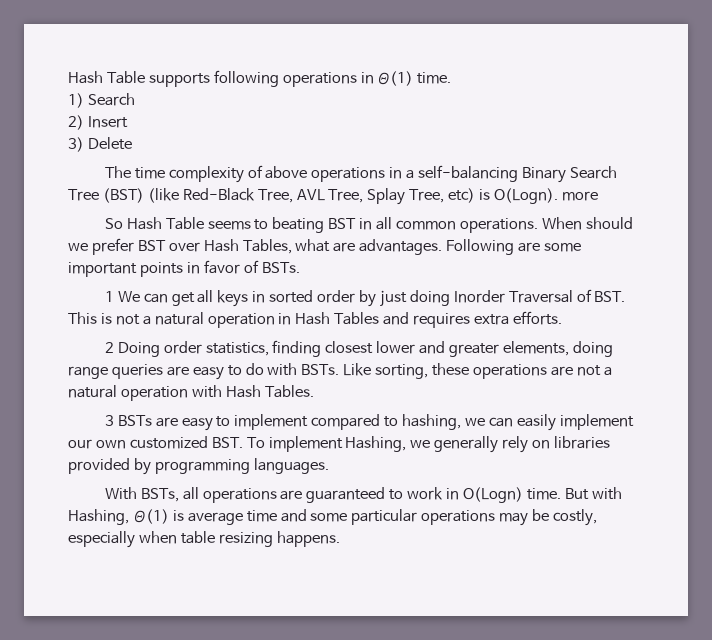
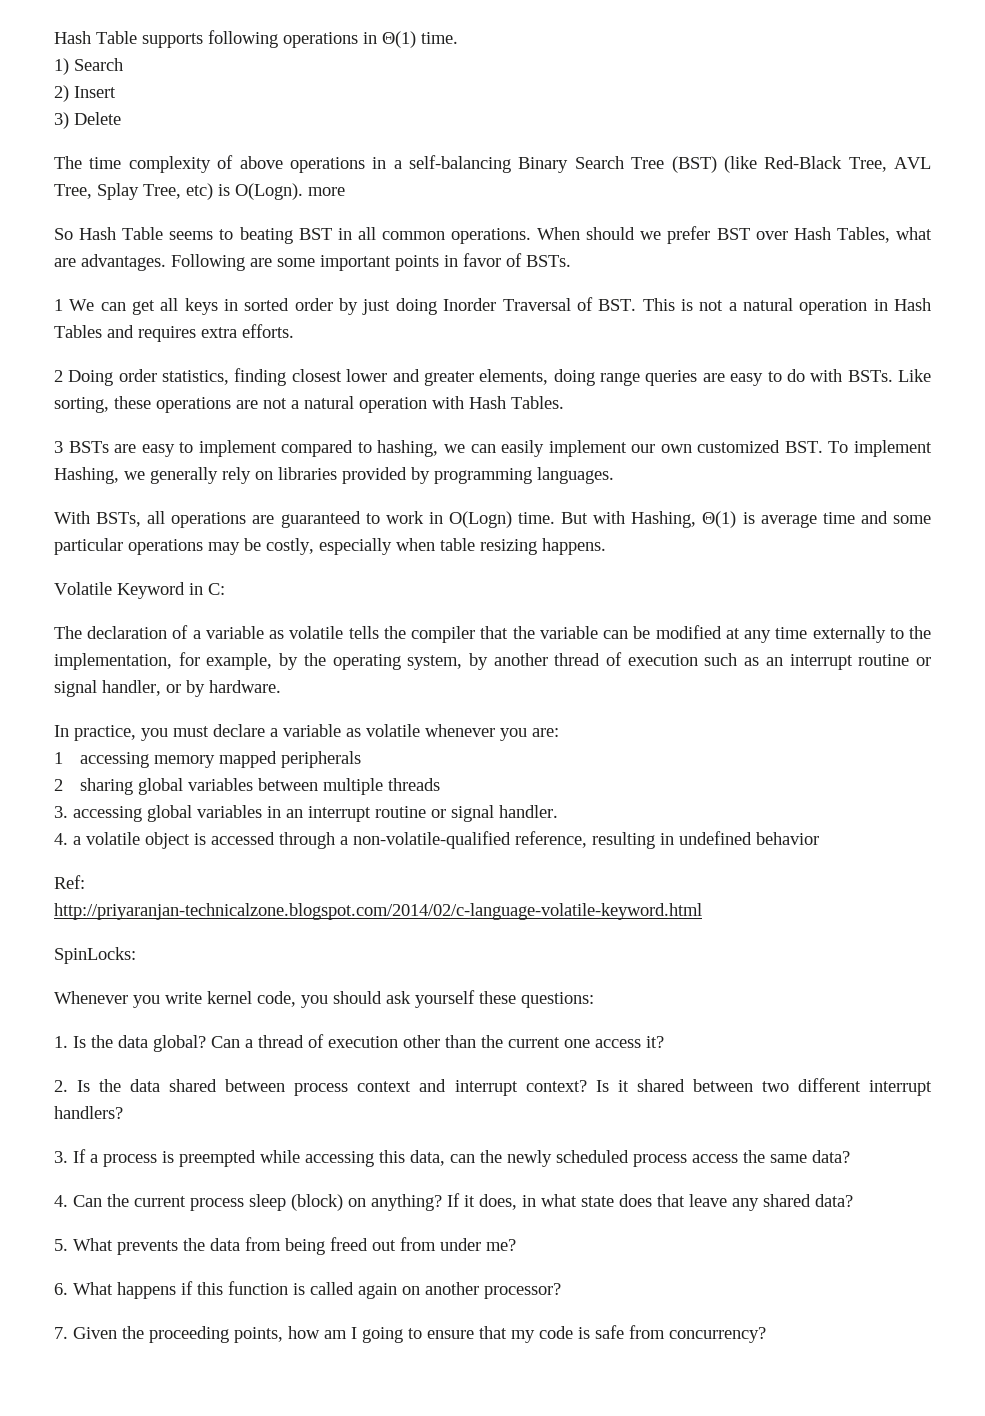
+ Volatile Keyword in C:
+ The declaration of a variable as volatile tells the compiler that the variable can be modified at any time externally to the implementation, for example, by the operating system, by another thread of execution such as an interrupt routine or signal handler, or by hardware.
+ In practice, you must declare a variable as volatile whenever you are:
+ 1 accessing memory mapped peripherals
+ 2 sharing global variables between multiple threads
+ 3. accessing global variables in an interrupt routine or signal handler.
+ 4. a volatile object is accessed through a non-volatile-qualified reference, resulting in undefined behavior
+ Ref:
+ http://priyaranjan-technicalzone.blogspot.com/2014/02/c-language-volatile-keyword.html
+ SpinLocks:
+ Whenever you write kernel code, you should ask yourself these questions:
+ 1. Is the data global? Can a thread of execution other than the current one access it?
+ 2. Is the data shared between process context and interrupt context? Is it shared between two different interrupt handlers?
+ 3. If a process is preempted while accessing this data, can the newly scheduled process access the same data?
+ 4. Can the current process sleep (block) on anything? If it does, in what state does that leave any shared data?
+ 5. What prevents the data from being freed out from under me?
+ 6. What happens if this function is called again on another processor?
+ 7. Given the proceeding points, how am I going to ensure that my code is safe from concurrency?

